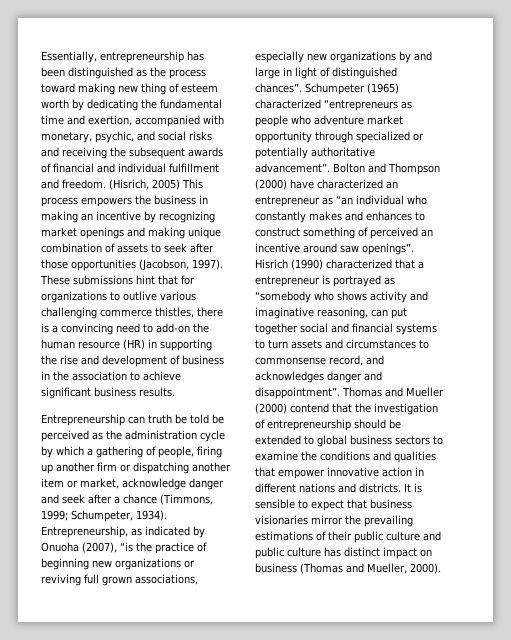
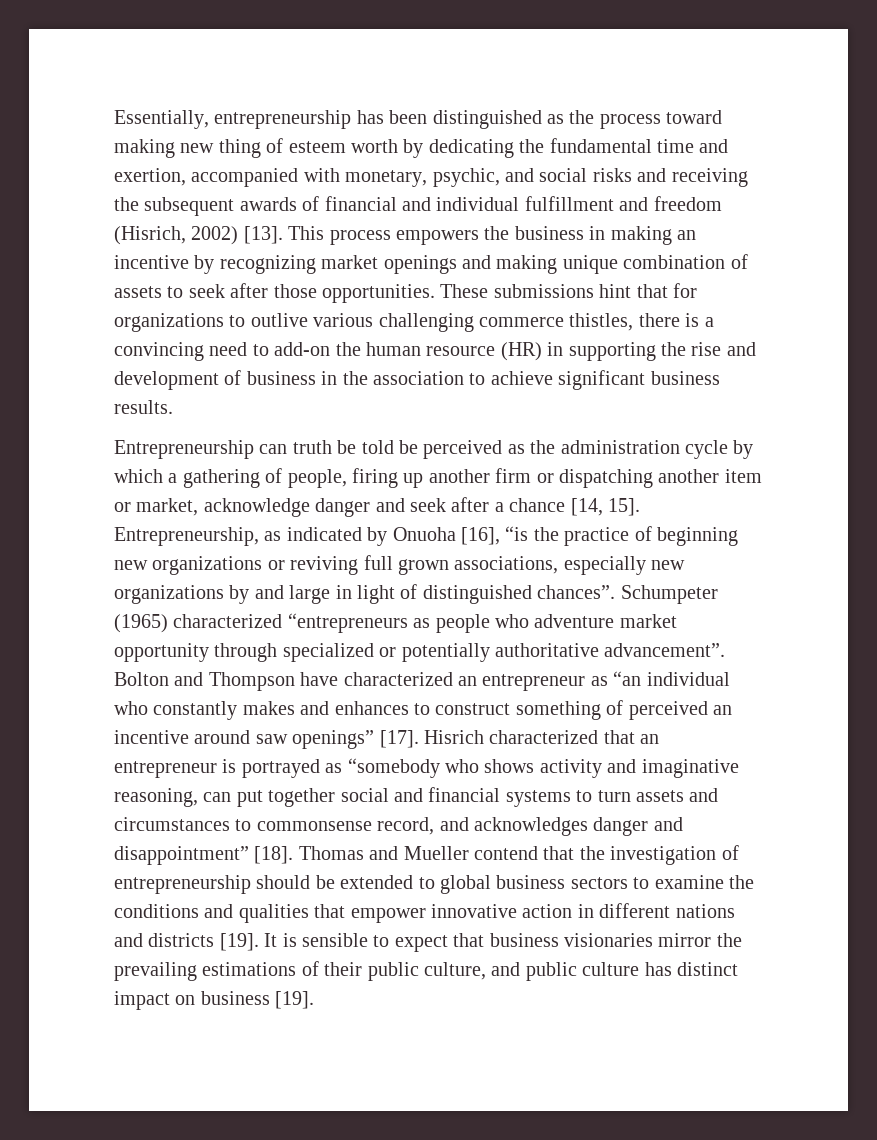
- Essentially, entrepreneurship has been distinguished as the process toward making new thing of esteem worth by dedicating the fundamental time and exertion, accompanied with monetary, psychic, and social risks and receiving the subsequent awards of financial and individual fulfillment and freedom. (Hisrich, 2005) This process empowers the business in making an incentive by recognizing market openings and making unique combination of assets to seek after those opportunities (Jacobson, 1997).
+ Essentially, entrepreneurship has been distinguished as the process toward making new thing of esteem worth by dedicating the fundamental time and exertion, accompanied with monetary, psychic, and social risks and receiving the subsequent awards of financial and individual fulfillment and freedom (Hisrich, 2002) [13]. This process empowers the business in making an incentive by recognizing market openings and making unique combination of assets to seek after those opportunities.
- Entrepreneurship can truth be told be perceived as the administration cycle by which a gathering of people, firing up another firm or dispatching another item or market, acknowledge danger and seek after a chance (Timmons, 1999; Schumpeter, 1934).
+ Entrepreneurship can truth be told be perceived as the administration cycle by which a gathering of people, firing up another firm or dispatching another item or market, acknowledge danger and seek after a chance [14, 15].
- Entrepreneurship, as indicated by Onuoha (2007), “is the practice of beginning new organizations or reviving full grown associations, especially new organizations by and large in light of distinguished chances”.
+ Entrepreneurship, as indicated by Onuoha [16], “is the practice of beginning new organizations or reviving full grown associations, especially new organizations by and large in light of distinguished chances”.
- Bolton and Thompson (2000) have characterized an entrepreneur as “an individual who constantly makes and enhances to construct something of perceived an incentive around saw openings”. Hisrich (1990) characterized that a entrepreneur is portrayed as “somebody who shows activity and imaginative reasoning, can put together social and financial systems to turn assets and circumstances to commonsense record, and acknowledges danger and disappointment”.
+ Bolton and Thompson have characterized an entrepreneur as “an individual who constantly makes and enhances to construct something of perceived an incentive around saw openings” [17]. Hisrich characterized that an entrepreneur is portrayed as “somebody who shows activity and imaginative reasoning, can put together social and financial systems to turn assets and circumstances to commonsense record, and acknowledges danger and disappointment” [18].
- Thomas and Mueller (2000) contend that the investigation of entrepreneurship should be extended to global business sectors to examine the conditions and qualities that empower innovative action in different nations and districts.
+ Thomas and Mueller contend that the investigation of entrepreneurship should be extended to global business sectors to examine the conditions and qualities that empower innovative action in different nations and districts [19].
- It is sensible to expect that business visionaries mirror the prevailing estimations of their public culture and public culture has distinct impact on business (Thomas and Mueller, 2000).
+ It is sensible to expect that business visionaries mirror the prevailing estimations of their public culture, and public culture has distinct impact on business [19].

